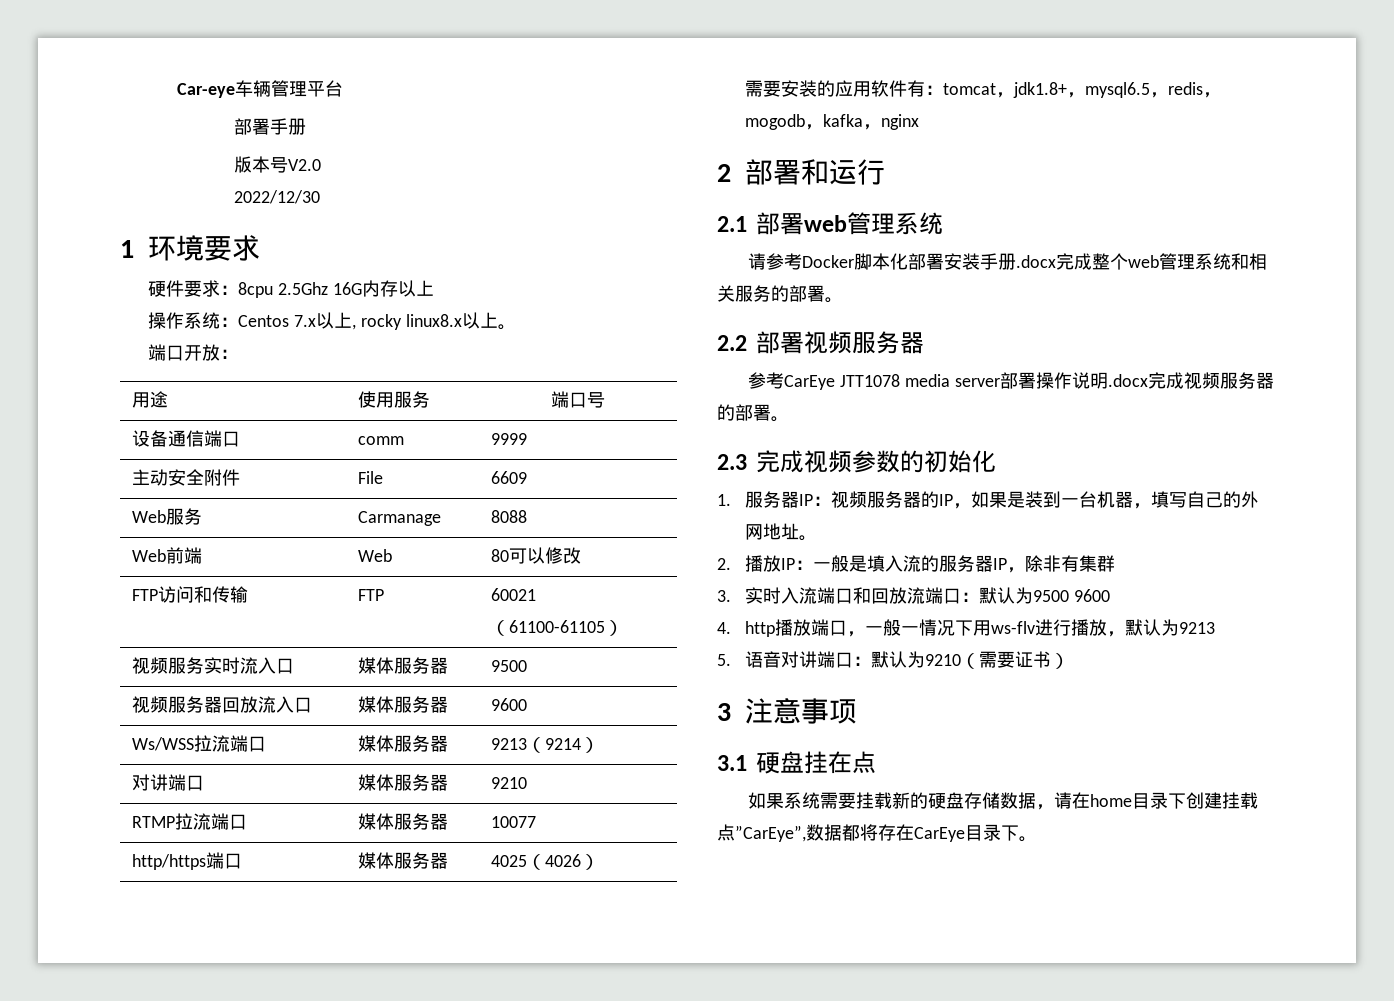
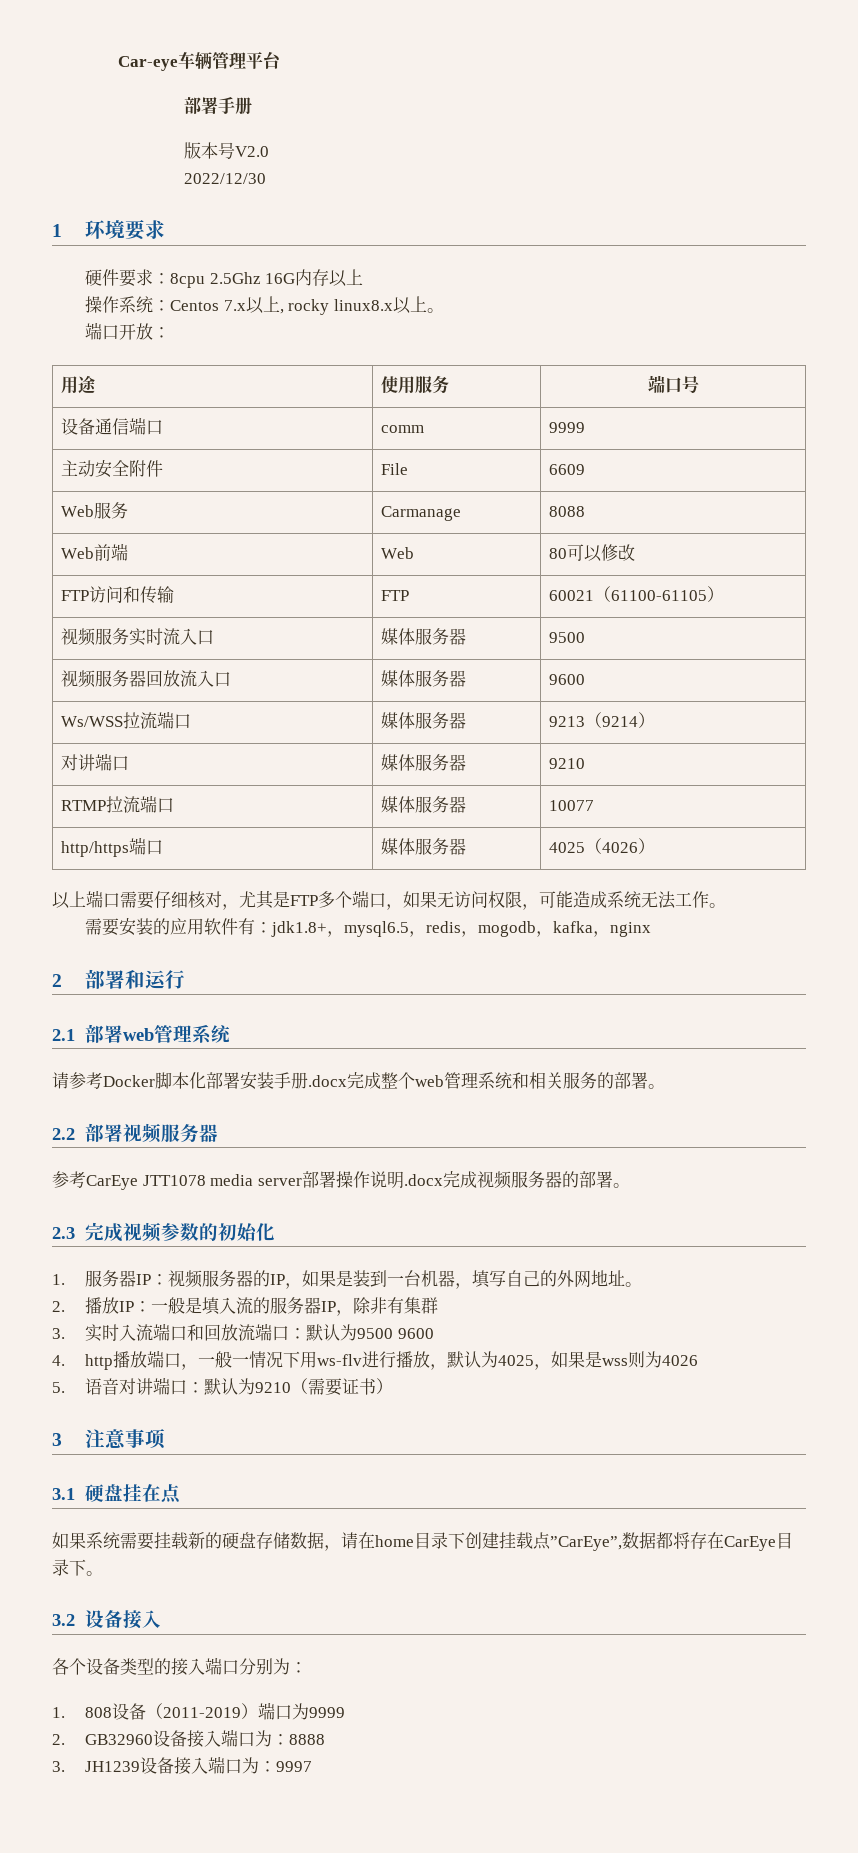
+ 以上端口需要仔细核对，尤其是FTP多个端口，如果无访问权限，可能造成系统无法工作。
- 需要安装的应用软件有：tomcat，jdk1.8+，mysql6.5，redis，mogodb，kafka，nginx
+ 需要安装的应用软件有：jdk1.8+，mysql6.5，redis，mogodb，kafka，nginx
- 4. http播放端口，一般一情况下用ws-flv进行播放，默认为9213
+ 4. http播放端口，一般一情况下用ws-flv进行播放，默认为4025，如果是wss则为4026
+ 3.2设备接入
+ 各个设备类型的接入端口分别为：
+ 1. 808设备（2011-2019）端口为9999
+ 2. GB32960设备接入端口为：8888
+ 3. JH1239设备接入端口为：9997

